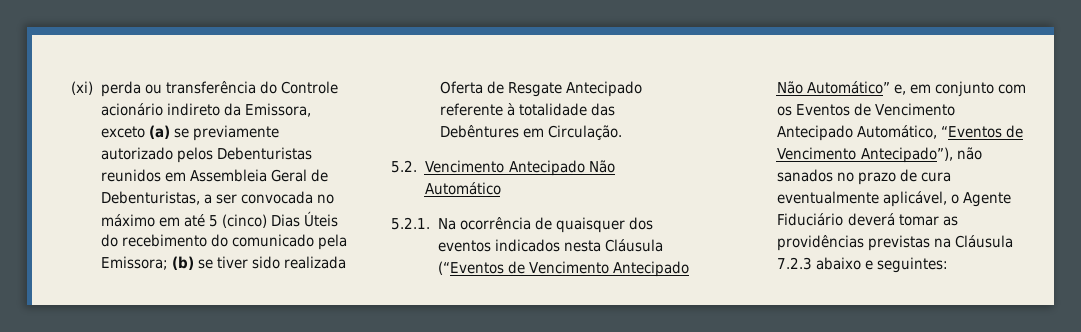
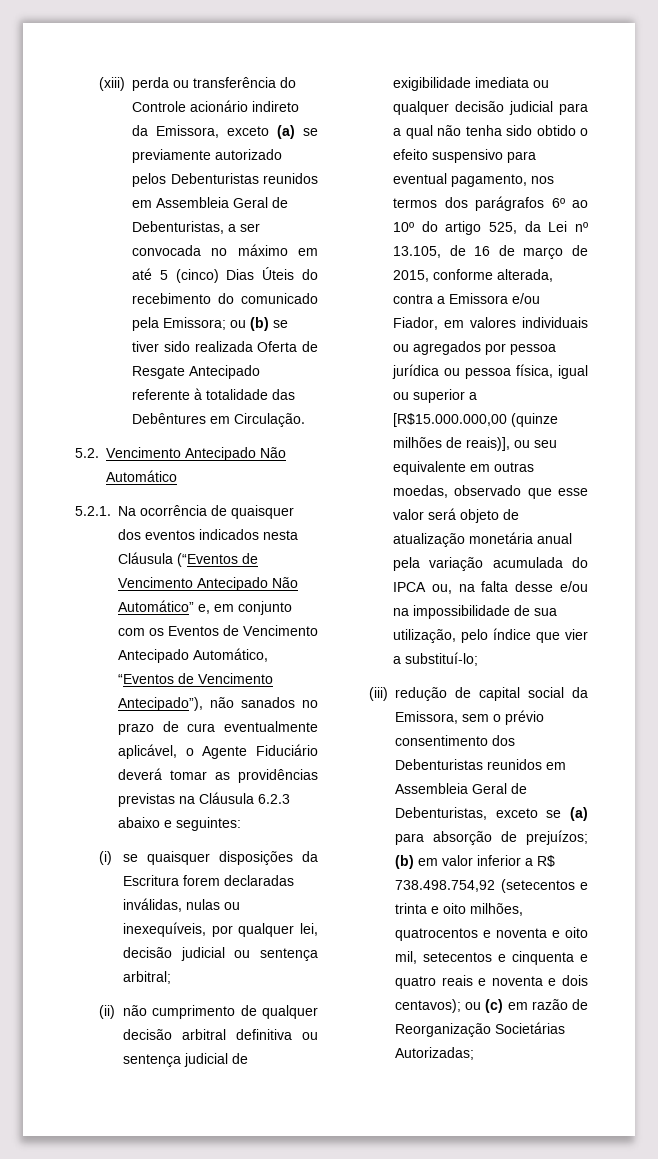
- (xi) perda ou transferência do Controle acionário indireto da Emissora, exceto (a) se previamente autorizado pelos Debenturistas reunidos em Assembleia Geral de Debenturistas, a ser convocada no máximo em até 5 (cinco) Dias Úteis do recebimento do comunicado pela Emissora; (b) se tiver sido realizada Oferta de Resgate Antecipado referente à totalidade das Debêntures em Circulação.
+ (xiii) perda ou transferência do Controle acionário indireto da Emissora, exceto (a) se previamente autorizado pelos Debenturistas reunidos em Assembleia Geral de Debenturistas, a ser convocada no máximo em até 5 (cinco) Dias Úteis do recebimento do comunicado pela Emissora; ou (b) se tiver sido realizada Oferta de Resgate Antecipado referente à totalidade das Debêntures em Circulação.
- 5.2.1. Na ocorrência de quaisquer dos eventos indicados nesta Cláusula (“Eventos de Vencimento Antecipado Não Automático” e, em conjunto com os Eventos de Vencimento Antecipado Automático, “Eventos de Vencimento Antecipado”), não sanados no prazo de cura eventualmente aplicável, o Agente Fiduciário deverá tomar as providências previstas na Cláusula 7.2.3 abaixo e seguintes:
+ 5.2.1. Na ocorrência de quaisquer dos eventos indicados nesta Cláusula (“Eventos de Vencimento Antecipado Não Automático” e, em conjunto com os Eventos de Vencimento Antecipado Automático, “Eventos de Vencimento Antecipado”), não sanados no prazo de cura eventualmente aplicável, o Agente Fiduciário deverá tomar as providências previstas na Cláusula 6.2.3 abaixo e seguintes:
+ (i) se quaisquer disposições da Escritura forem declaradas inválidas, nulas ou inexequíveis, por qualquer lei, decisão judicial ou sentença arbitral;
+ (ii) não cumprimento de qualquer decisão arbitral definitiva ou sentença judicial de exigibilidade imediata ou qualquer decisão judicial para a qual não tenha sido obtido o efeito suspensivo para eventual pagamento, nos termos dos parágrafos 6º ao 10º do artigo 525, da Lei nº 13.105, de 16 de março de 2015, conforme alterada, contra a Emissora e/ou Fiador, em valores individuais ou agregados por pessoa jurídica ou pessoa física, igual ou superior a [R$15.000.000,00 (quinze milhões de reais)], ou seu equivalente em outras moedas, observado que esse valor será objeto de atualização monetária anual pela variação acumulada do IPCA ou, na falta desse e/ou na impossibilidade de sua utilização, pelo índice que vier a substituí-lo;
+ (iii) redução de capital social da Emissora, sem o prévio consentimento dos Debenturistas reunidos em Assembleia Geral de Debenturistas, exceto se (a) para absorção de prejuízos; (b) em valor inferior a R$ 738.498.754,92 (setecentos e trinta e oito milhões, quatrocentos e noventa e oito mil, setecentos e cinquenta e quatro reais e noventa e dois centavos); ou (c) em razão de Reorganização Societárias Autorizadas;

